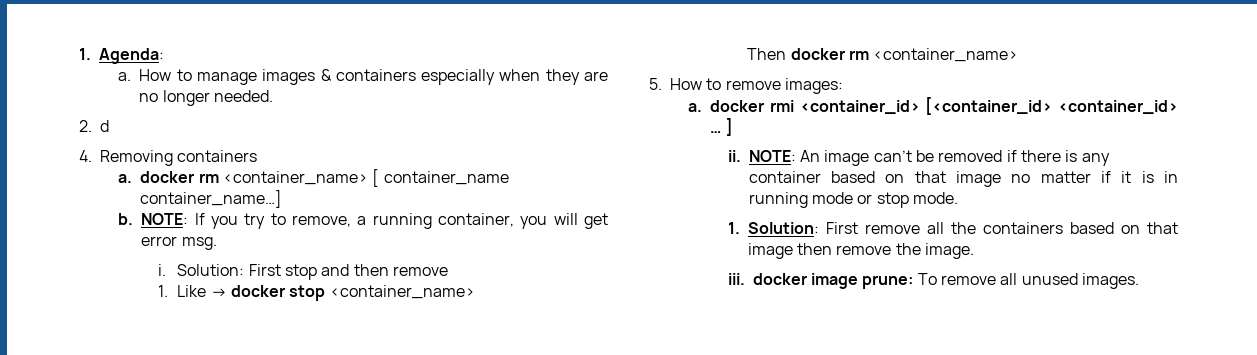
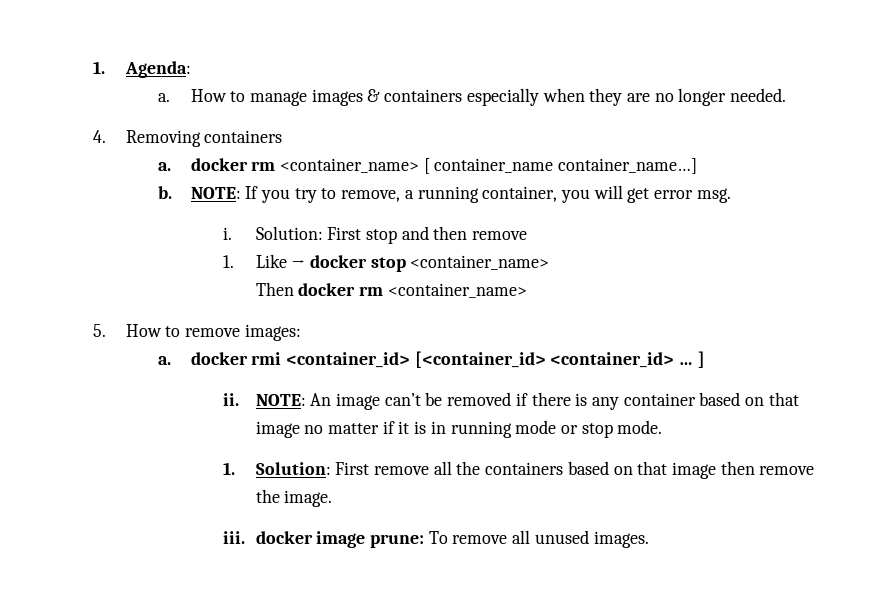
- 2. d

